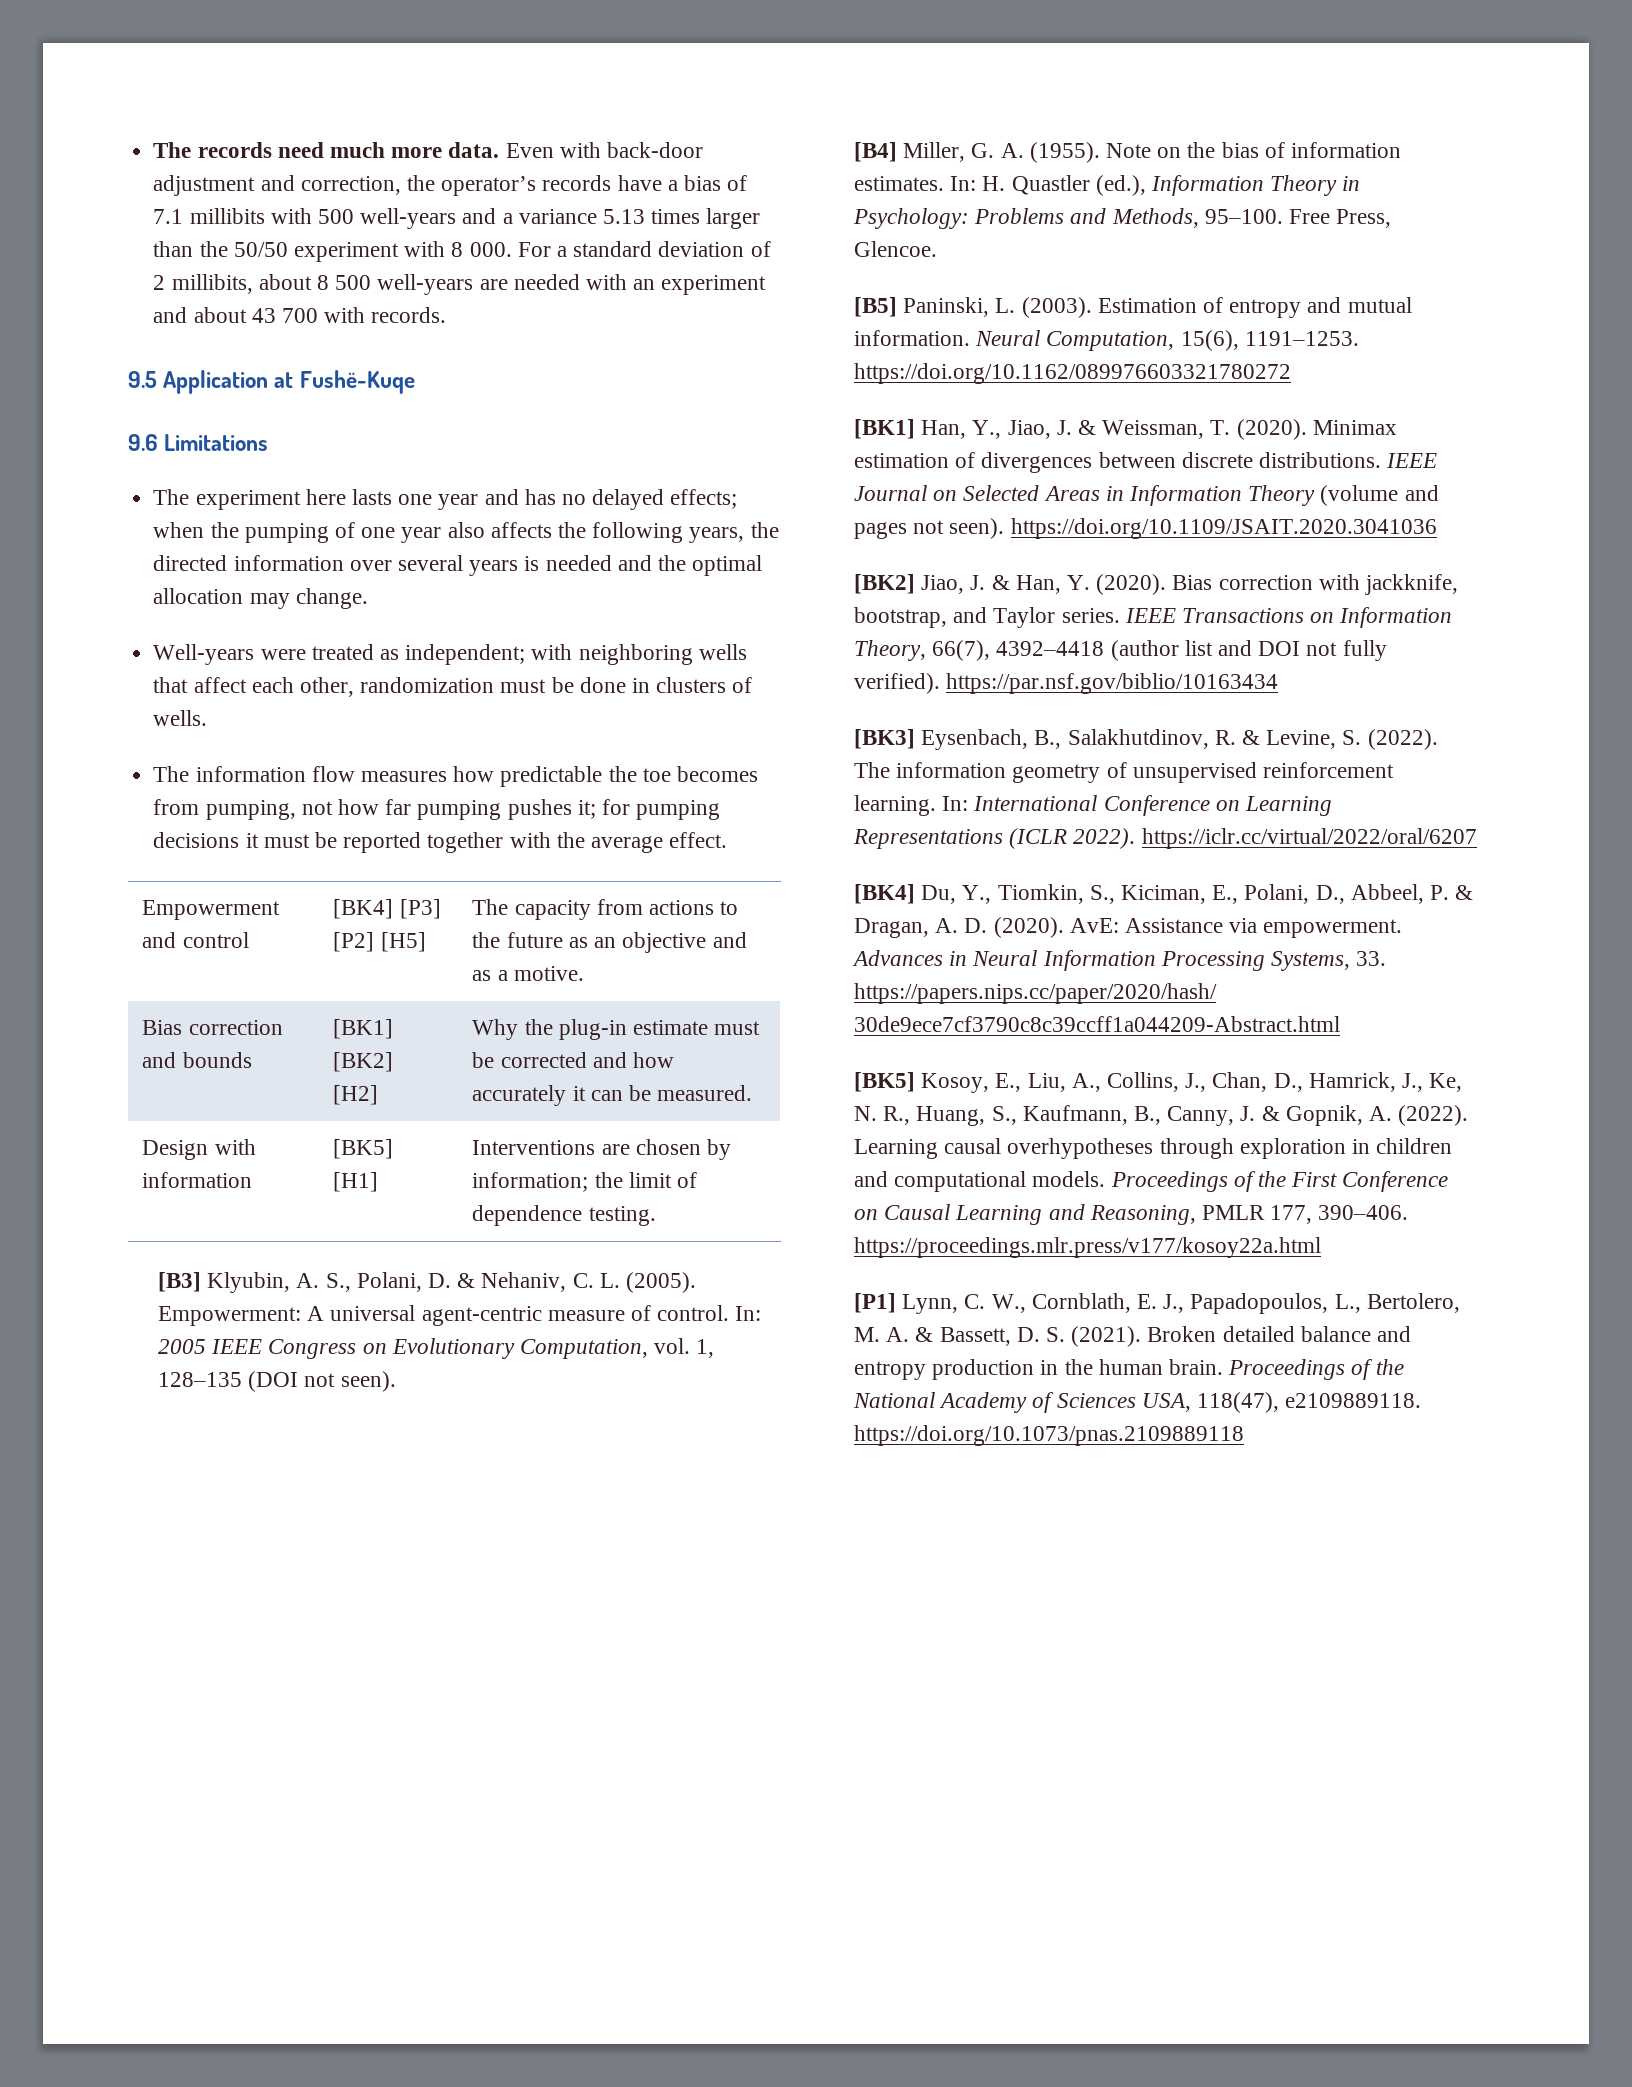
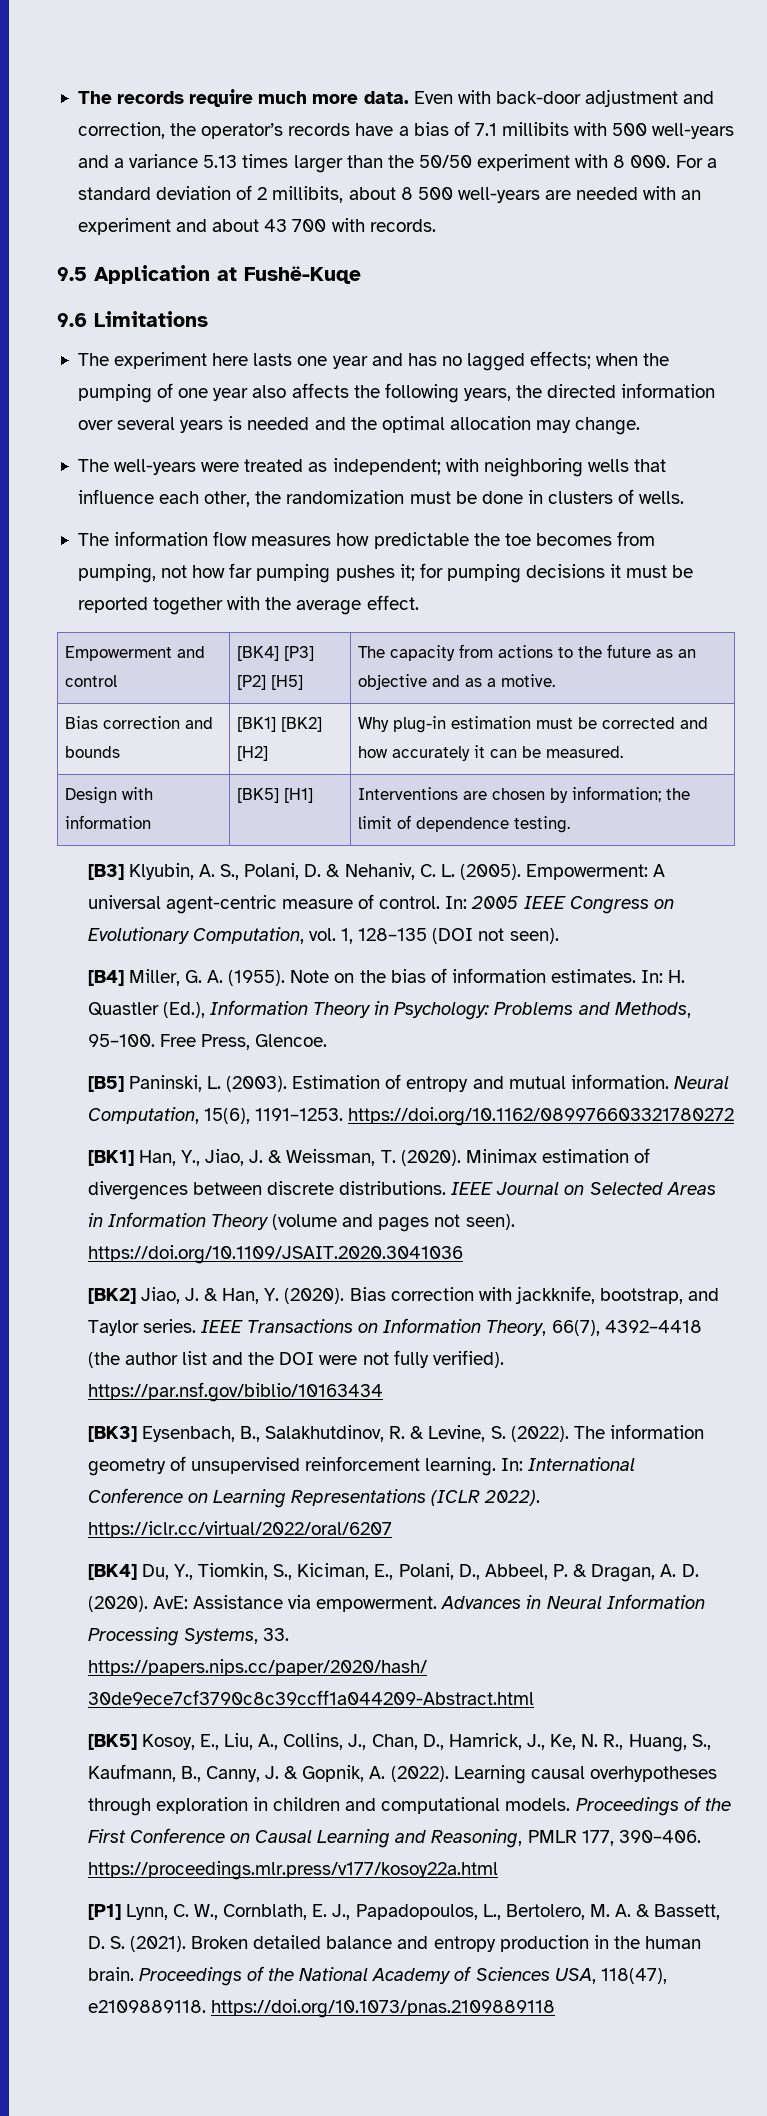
- The records need much more data.
+ The records require much more data.
- The experiment here lasts one year and has no delayed effects; when the pumping of one year also affects the following years, the directed information over several years is needed and the optimal allocation may change.
+ The experiment here lasts one year and has no lagged effects; when the pumping of one year also affects the following years, the directed information over several years is needed and the optimal allocation may change.
- Well-years were treated as independent; with neighboring wells that affect each other, randomization must be done in clusters of wells.
+ The well-years were treated as independent; with neighboring wells that influence each other, the randomization must be done in clusters of wells.
- Bias correction and bounds | [BK1] [BK2] [H2] | Why the plug-in estimate must be corrected and how accurately it can be measured.
+ Bias correction and bounds | [BK1] [BK2] [H2] | Why plug-in estimation must be corrected and how accurately it can be measured.
- In: H. Quastler (ed.), Information Theory in Psychology: Problems and Methods, 95–100.
+ In: H. Quastler (Ed.), Information Theory in Psychology: Problems and Methods, 95–100.
- IEEE Transactions on Information Theory, 66(7), 4392–4418 (author list and DOI not fully verified). https://par.nsf.gov/biblio/10163434
+ IEEE Transactions on Information Theory, 66(7), 4392–4418 (the author list and the DOI were not fully verified). https://par.nsf.gov/biblio/10163434

